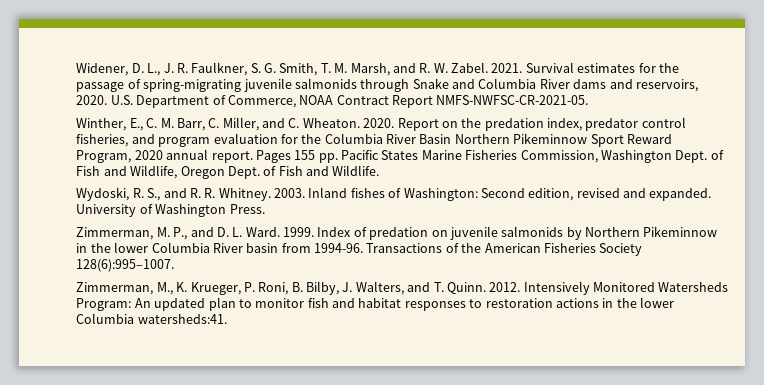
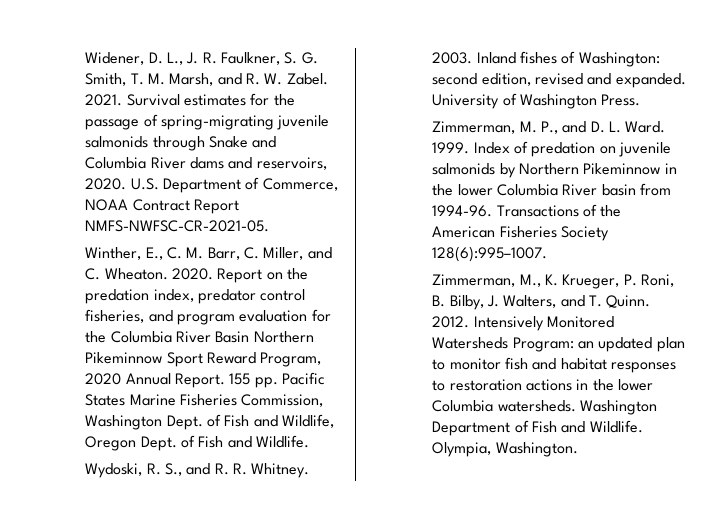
- Report on the predation index, predator control fisheries, and program evaluation for the Columbia River Basin Northern Pikeminnow Sport Reward Program, 2020 annual report. Pages 155 pp. Pacific States Marine Fisheries Commission, Washington Dept. of Fish and Wildlife, Oregon Dept. of Fish and Wildlife.
+ Report on the predation index, predator control fisheries, and program evaluation for the Columbia River Basin Northern Pikeminnow Sport Reward Program, 2020 Annual Report. 155 pp. Pacific States Marine Fisheries Commission, Washington Dept. of Fish and Wildlife, Oregon Dept. of Fish and Wildlife.
- Inland fishes of Washington: Second edition, revised and expanded.
+ Inland fishes of Washington: second edition, revised and expanded.
- Intensively Monitored Watersheds Program: An updated plan to monitor fish and habitat responses to restoration actions in the lower Columbia watersheds:41.
+ Intensively Monitored Watersheds Program: an updated plan to monitor fish and habitat responses to restoration actions in the lower Columbia watersheds. Washington Department of Fish and Wildlife. Olympia, Washington.

